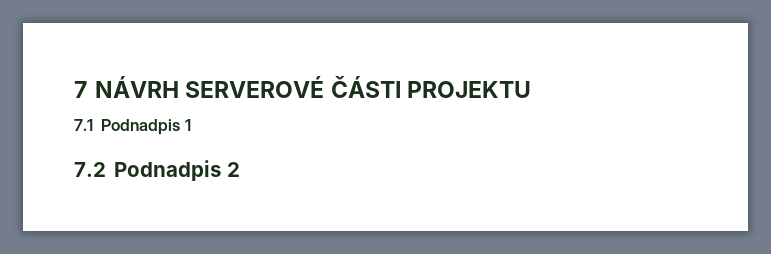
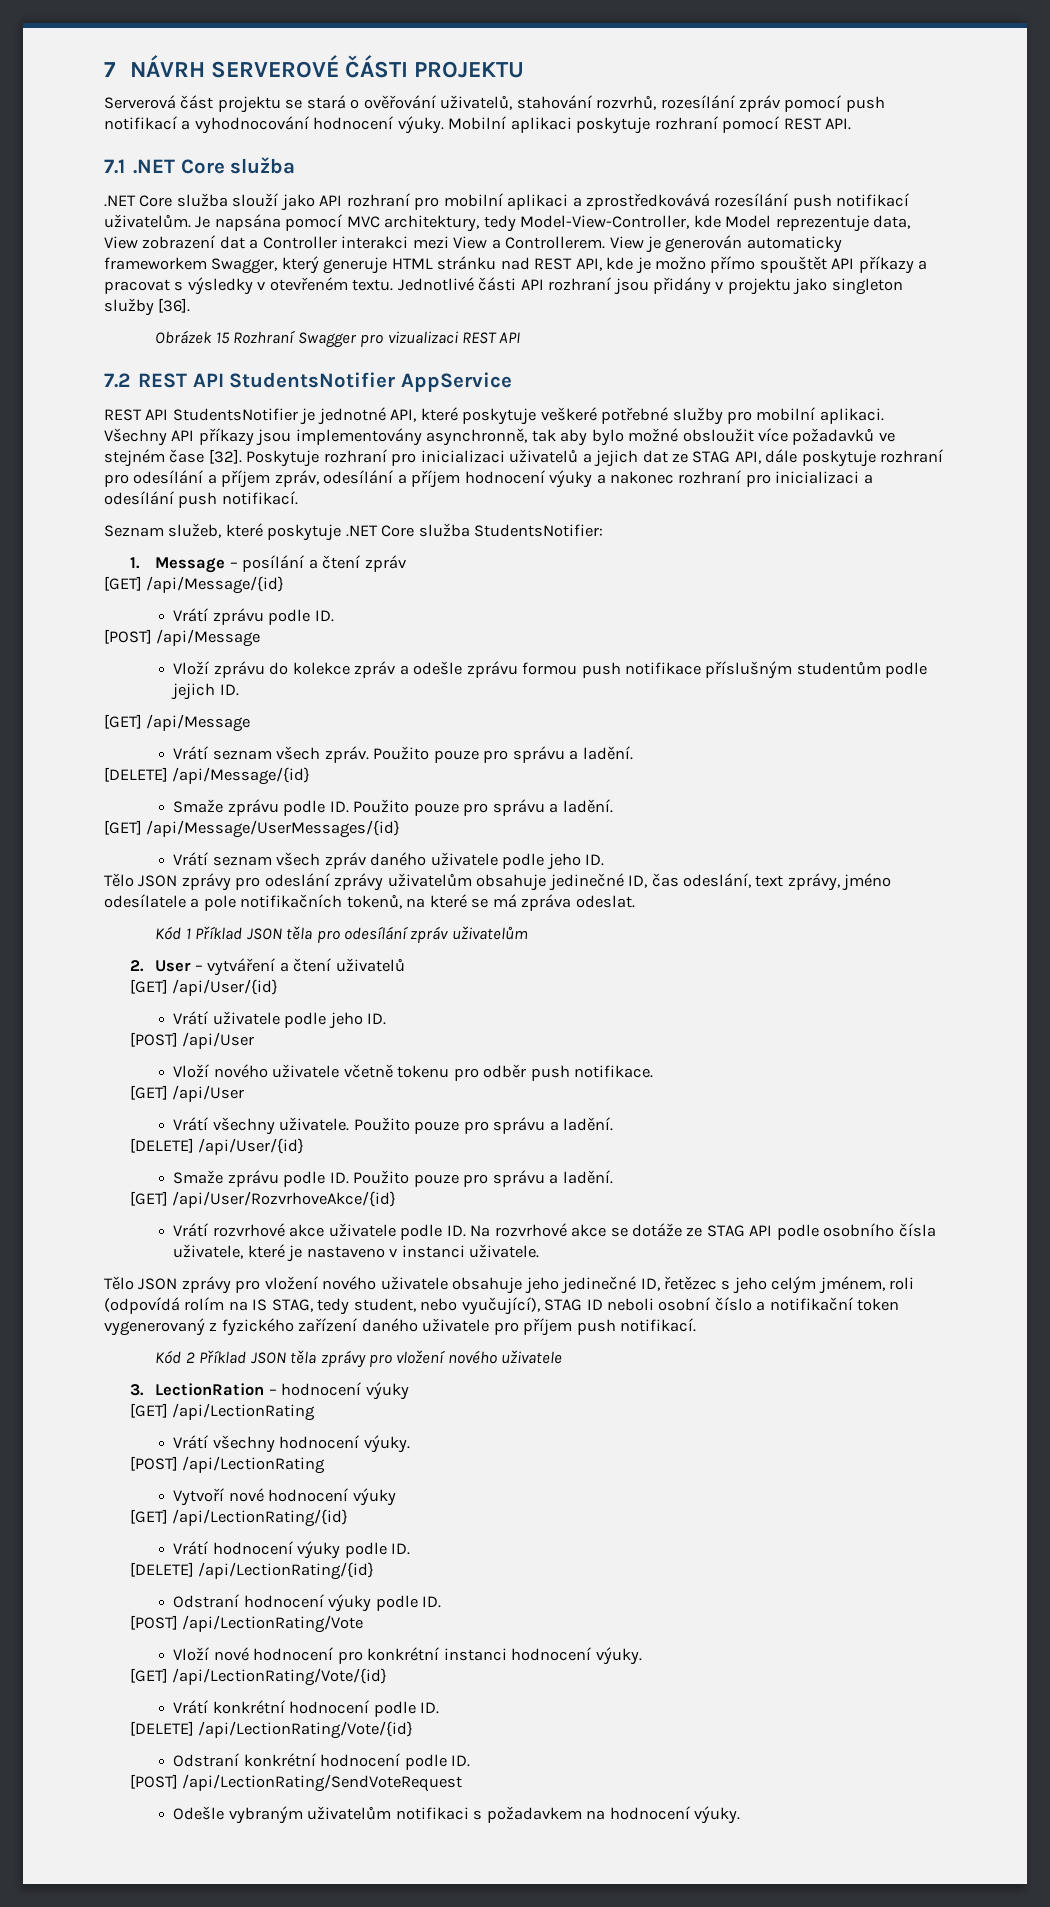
- 7.1 Podnadpis 1
- 7.2 Podnadpis 2
+ Serverová část projektu se stará o ověřování uživatelů, stahování rozvrhů, rozesílání zpráv pomocí push notifikací a vyhodnocování hodnocení výuky. Mobilní aplikaci poskytuje rozhraní pomocí REST API.
+ 7.1 .NET Core služba
+ .NET Core služba slouží jako API rozhraní pro mobilní aplikaci a zprostředkovává rozesílání push notifikací uživatelům. Je napsána pomocí MVC architektury, tedy Model-View-Controller, kde Model reprezentuje data, View zobrazení dat a Controller interakci mezi View a Controllerem. View je generován automaticky frameworkem Swagger, který generuje HTML stránku nad REST API, kde je možno přímo spouštět API příkazy a pracovat s výsledky v otevřeném textu. Jednotlivé části API rozhraní jsou přidány v projektu jako singleton služby [36].
+ Obrázek 15 Rozhraní Swagger pro vizualizaci REST API
+ 7.2 REST API StudentsNotifier AppService
+ REST API StudentsNotifier je jednotné API, které poskytuje veškeré potřebné služby pro mobilní aplikaci. Všechny API příkazy jsou implementovány asynchronně, tak aby bylo možné obsloužit více požadavků ve stejném čase [32]. Poskytuje rozhraní pro inicializaci uživatelů a jejich dat ze STAG API, dále poskytuje rozhraní pro odesílání a příjem zpráv, odesílání a příjem hodnocení výuky a nakonec rozhraní pro inicializaci a odesílání push notifikací.
+ Seznam služeb, které poskytuje .NET Core služba StudentsNotifier:
+ 1. Message – posílání a čtení zpráv
+ [GET] /api/Message/{id}
+ Vrátí zprávu podle ID.
+ [POST] /api/Message
+ Vloží zprávu do kolekce zpráv a odešle zprávu formou push notifikace příslušným studentům podle jejich ID.
+ [GET] /api/Message
+ Vrátí seznam všech zpráv. Použito pouze pro správu a ladění.
+ [DELETE] /api/Message/{id}
+ Smaže zprávu podle ID. Použito pouze pro správu a ladění.
+ [GET] /api/Message/UserMessages/{id}
+ Vrátí seznam všech zpráv daného uživatele podle jeho ID.
+ Tělo JSON zprávy pro odeslání zprávy uživatelům obsahuje jedinečné ID, čas odeslání, text zprávy, jméno odesílatele a pole notifikačních tokenů, na které se má zpráva odeslat.
+ Kód 1 Příklad JSON těla pro odesílání zpráv uživatelům
+ 2. User – vytváření a čtení uživatelů
+ [GET] /api/User/{id}
+ Vrátí uživatele podle jeho ID.
+ [POST] /api/User
+ Vloží nového uživatele včetně tokenu pro odběr push notifikace.
+ [GET] /api/User
+ Vrátí všechny uživatele. Použito pouze pro správu a ladění.
+ [DELETE] /api/User/{id}
+ Smaže zprávu podle ID. Použito pouze pro správu a ladění.
+ [GET] /api/User/RozvrhoveAkce/{id}
+ Vrátí rozvrhové akce uživatele podle ID. Na rozvrhové akce se dotáže ze STAG API podle osobního čísla uživatele, které je nastaveno v instanci uživatele.
+ Tělo JSON zprávy pro vložení nového uživatele obsahuje jeho jedinečné ID, řetězec s jeho celým jménem, roli (odpovídá rolím na IS STAG, tedy student, nebo vyučující), STAG ID neboli osobní číslo a notifikační token vygenerovaný z fyzického zařízení daného uživatele pro příjem push notifikací.
+ Kód 2 Příklad JSON těla zprávy pro vložení nového uživatele
+ 3. LectionRation – hodnocení výuky
+ [GET] /api/LectionRating
+ Vrátí všechny hodnocení výuky.
+ [POST] /api/LectionRating
+ Vytvoří nové hodnocení výuky
+ [GET] /api/LectionRating/{id}
+ Vrátí hodnocení výuky podle ID.
+ [DELETE] /api/LectionRating/{id}
+ Odstraní hodnocení výuky podle ID.
+ [POST] /api/LectionRating/Vote
+ Vloží nové hodnocení pro konkrétní instanci hodnocení výuky.
+ [GET] /api/LectionRating/Vote/{id}
+ Vrátí konkrétní hodnocení podle ID.
+ [DELETE] /api/LectionRating/Vote/{id}
+ Odstraní konkrétní hodnocení podle ID.
+ [POST] /api/LectionRating/SendVoteRequest
+ Odešle vybraným uživatelům notifikaci s požadavkem na hodnocení výuky.

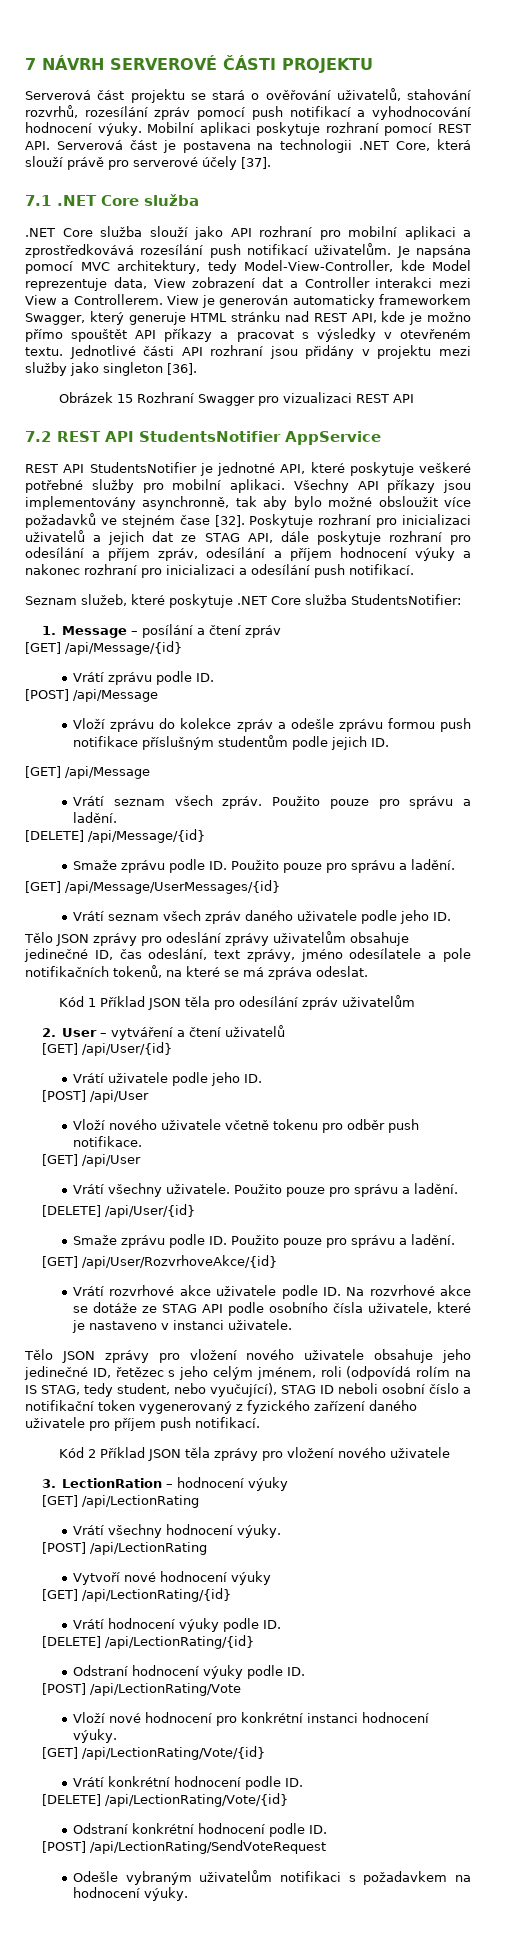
- Mobilní aplikaci poskytuje rozhraní pomocí REST API.
+ Mobilní aplikaci poskytuje rozhraní pomocí REST API. Serverová část je postavena na technologii .NET Core, která slouží právě pro serverové účely [37].
- Jednotlivé části API rozhraní jsou přidány v projektu jako singleton služby [36].
+ Jednotlivé části API rozhraní jsou přidány v projektu mezi služby jako singleton [36].

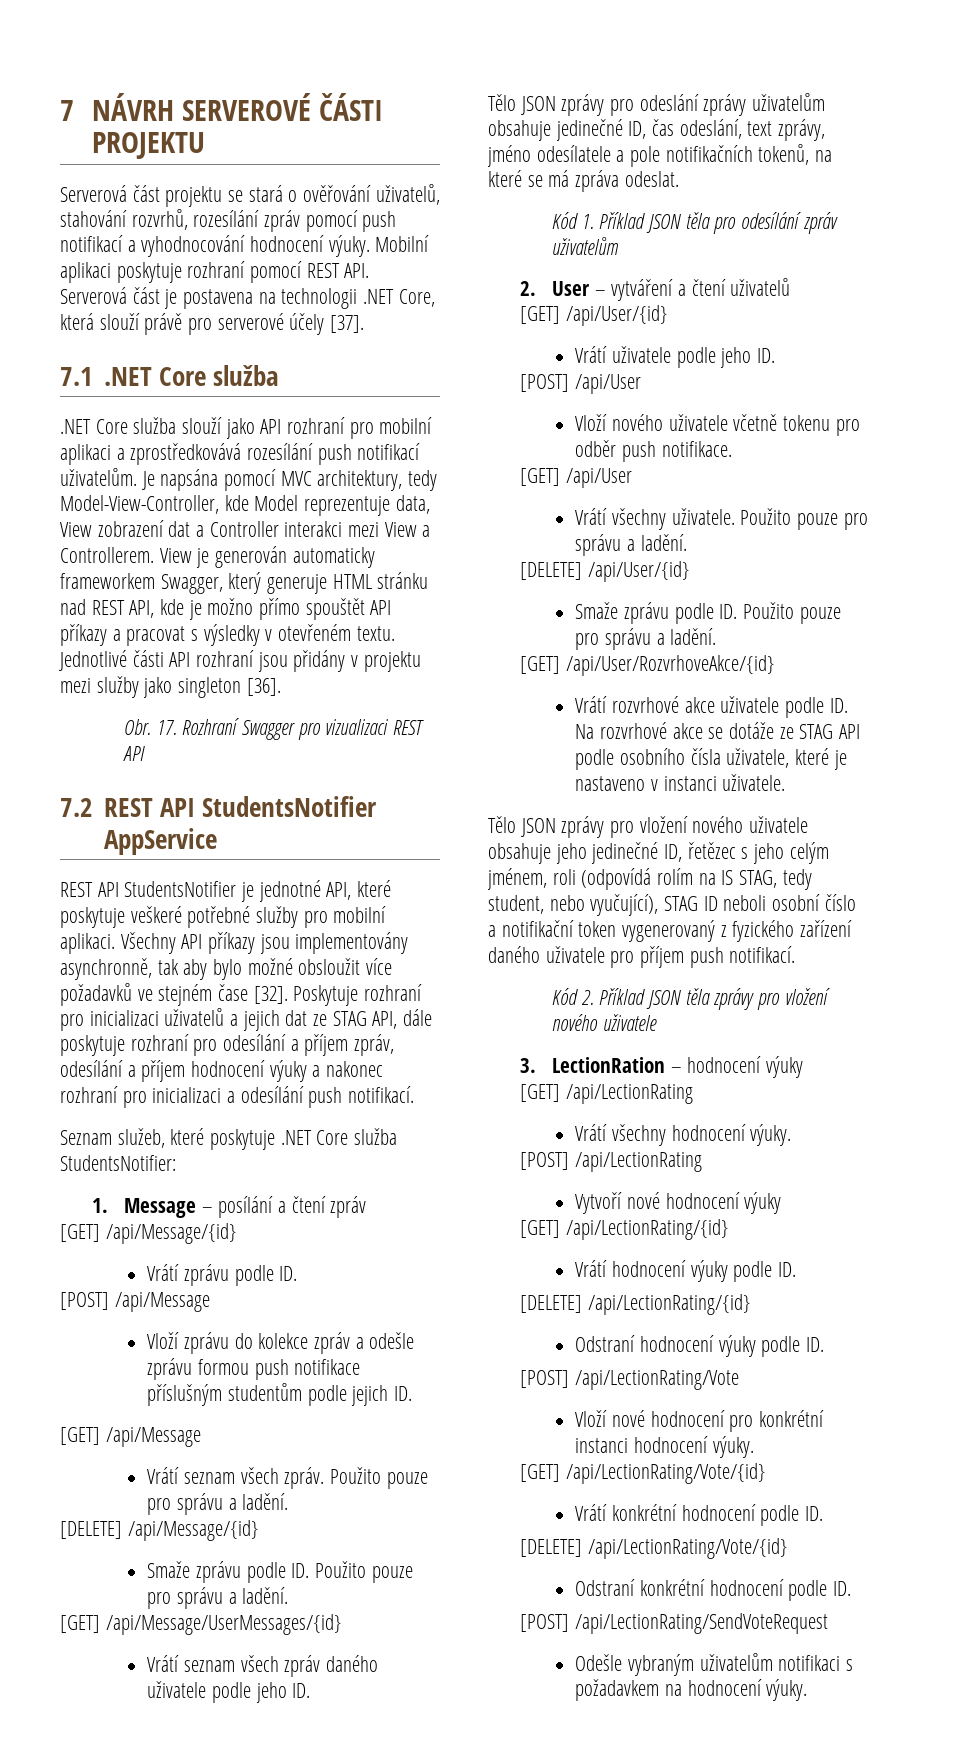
- Obrázek 15 Rozhraní Swagger pro vizualizaci REST API
+ Obr. 17. Rozhraní Swagger pro vizualizaci REST API
- Kód 1 Příklad JSON těla pro odesílání zpráv uživatelům
+ Kód 1. Příklad JSON těla pro odesílání zpráv uživatelům
- Kód 2 Příklad JSON těla zprávy pro vložení nového uživatele
+ Kód 2. Příklad JSON těla zprávy pro vložení nového uživatele

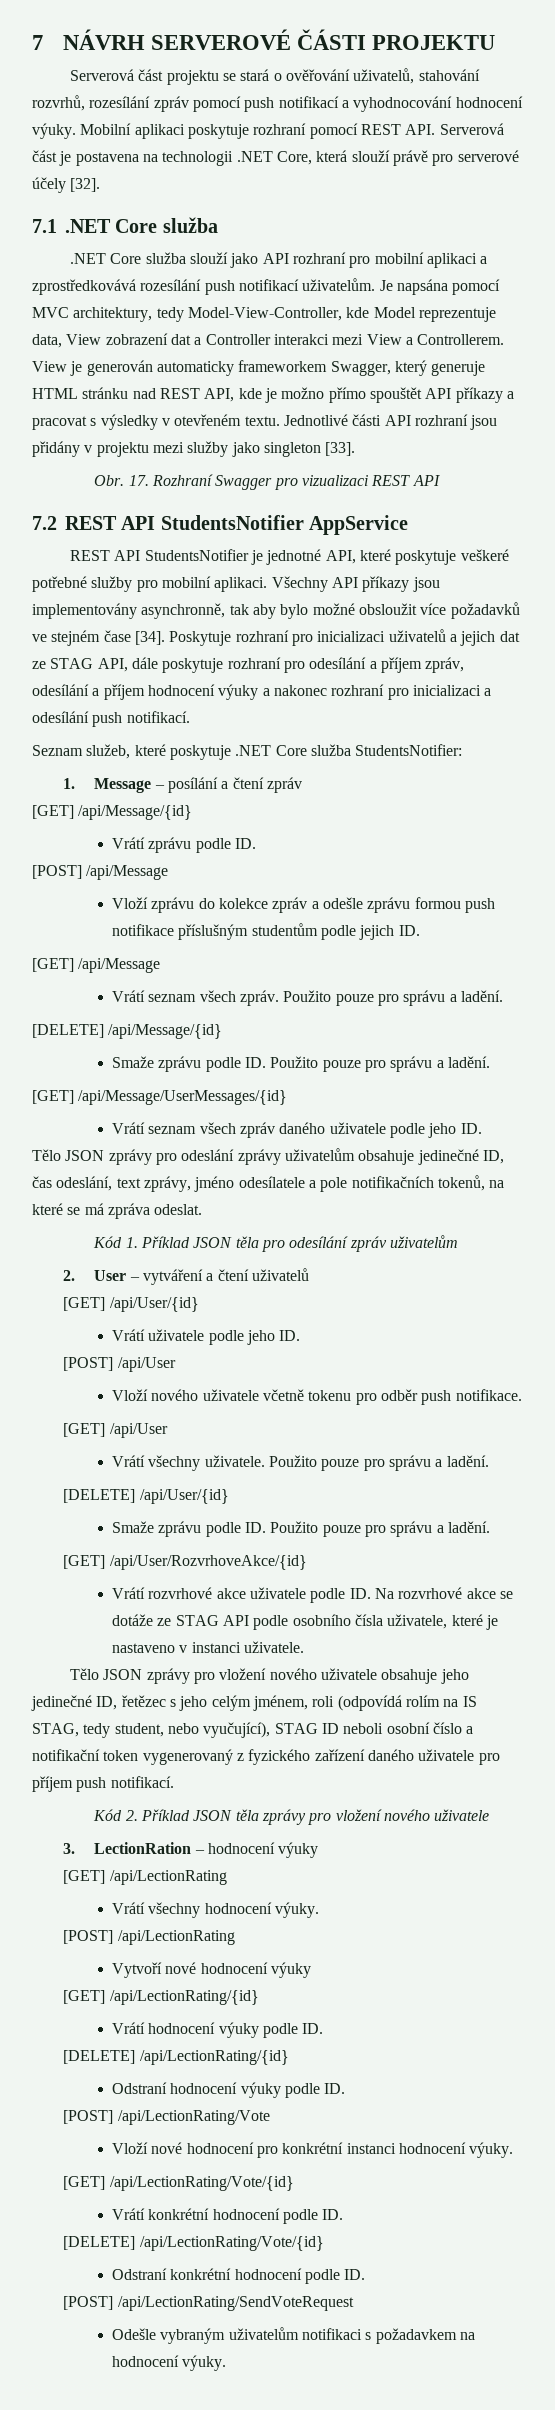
- Mobilní aplikaci poskytuje rozhraní pomocí REST API. Serverová část je postavena na technologii .NET Core, která slouží právě pro serverové účely [37].
+ Mobilní aplikaci poskytuje rozhraní pomocí REST API. Serverová část je postavena na technologii .NET Core, která slouží právě pro serverové účely [32].
- Jednotlivé části API rozhraní jsou přidány v projektu mezi služby jako singleton [36].
+ Jednotlivé části API rozhraní jsou přidány v projektu mezi služby jako singleton [33].
- Všechny API příkazy jsou implementovány asynchronně, tak aby bylo možné obsloužit více požadavků ve stejném čase [32].
+ Všechny API příkazy jsou implementovány asynchronně, tak aby bylo možné obsloužit více požadavků ve stejném čase [34].

